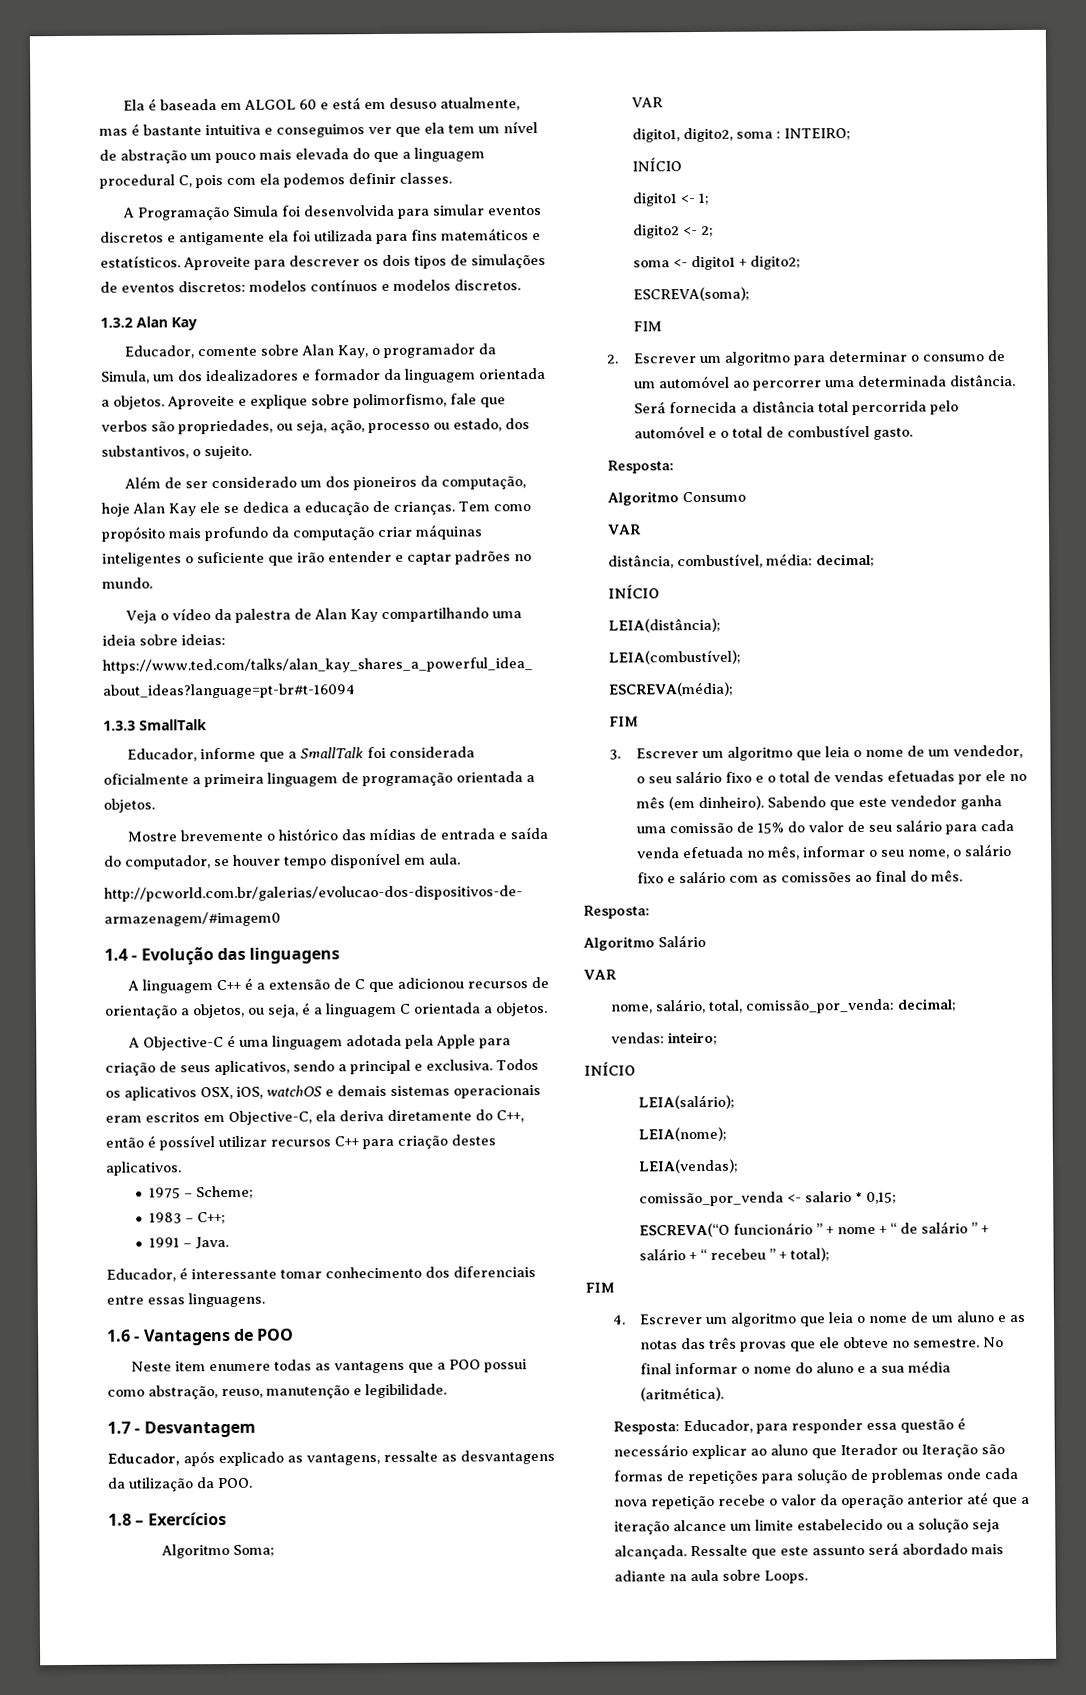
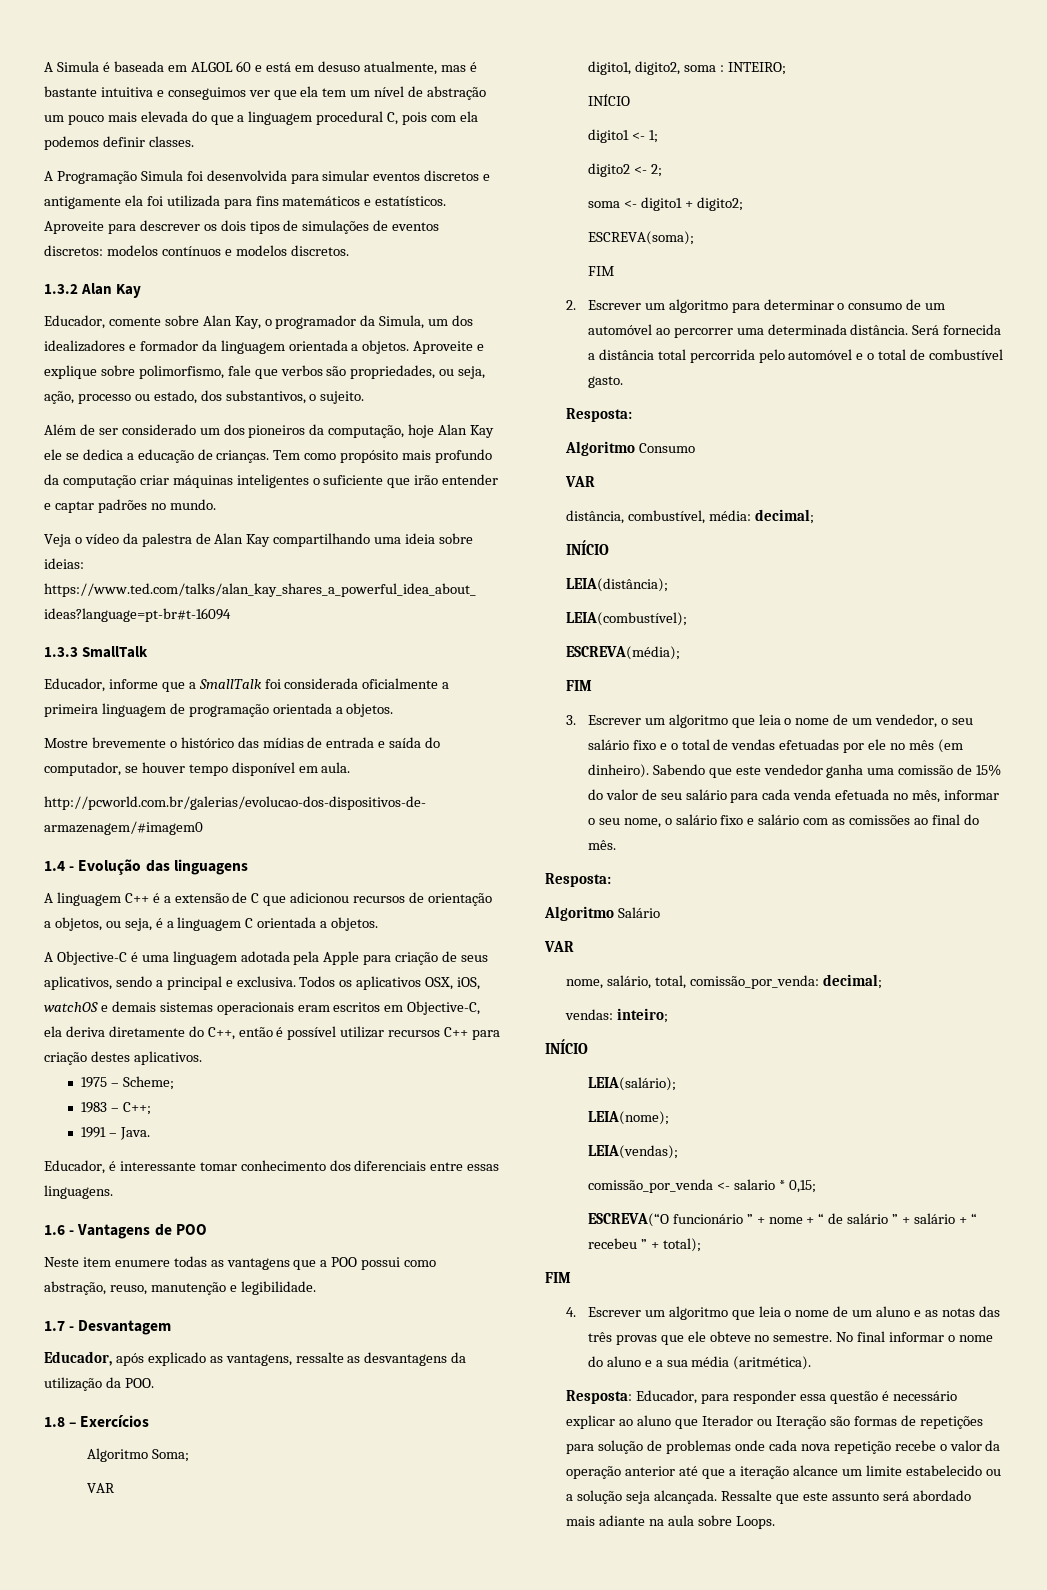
- Ela é baseada em ALGOL 60 e está em desuso atualmente, mas é bastante intuitiva e conseguimos ver que ela tem um nível de abstração um pouco mais elevada do que a linguagem procedural C, pois com ela podemos definir classes.
+ A Simula é baseada em ALGOL 60 e está em desuso atualmente, mas é bastante intuitiva e conseguimos ver que ela tem um nível de abstração um pouco mais elevada do que a linguagem procedural C, pois com ela podemos definir classes.

